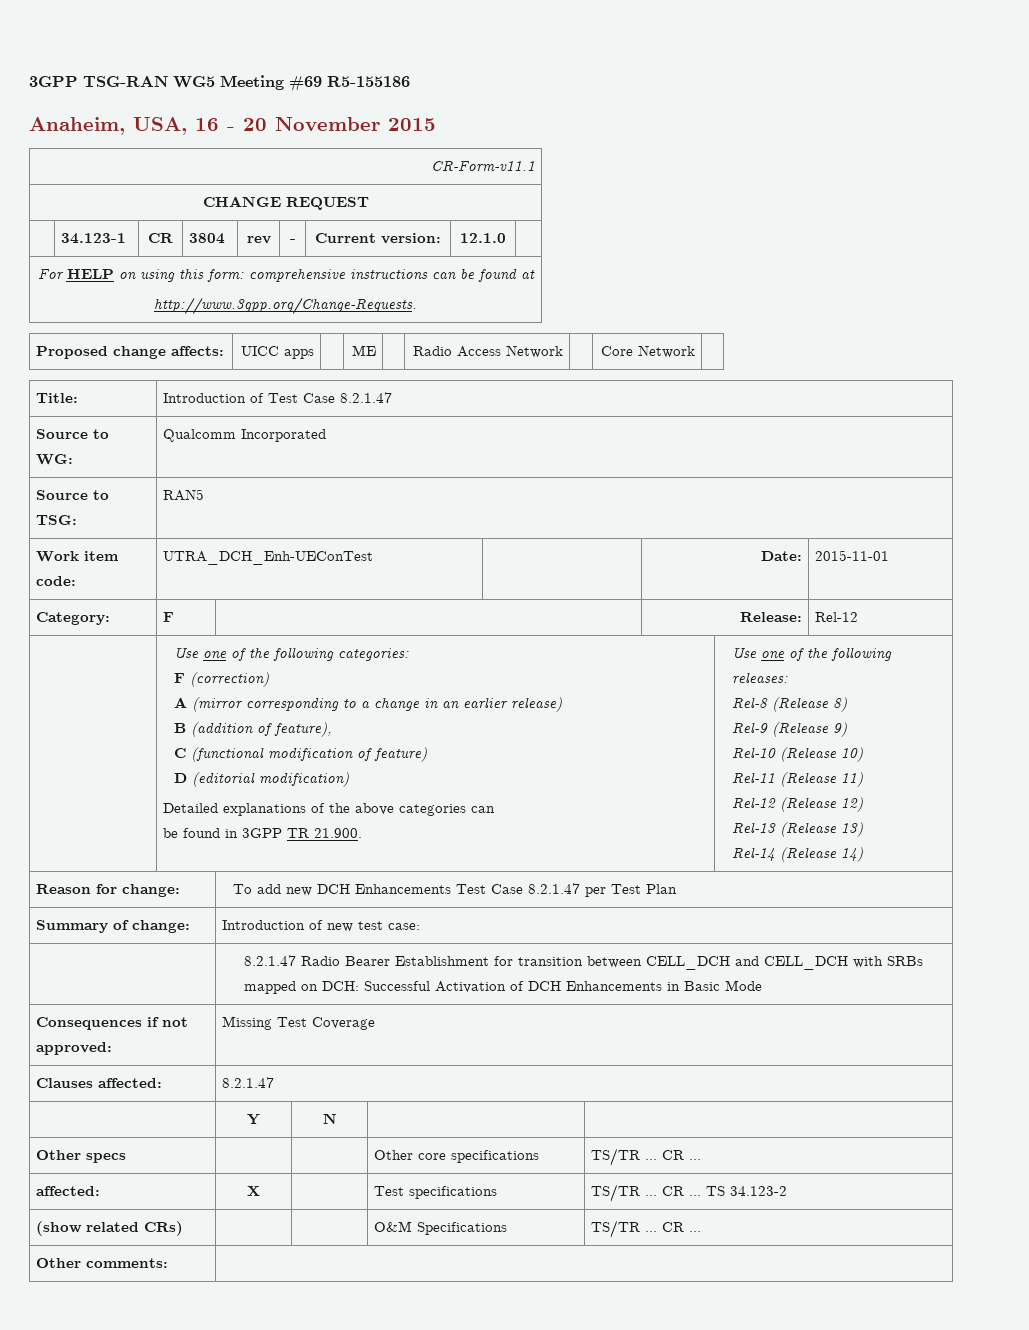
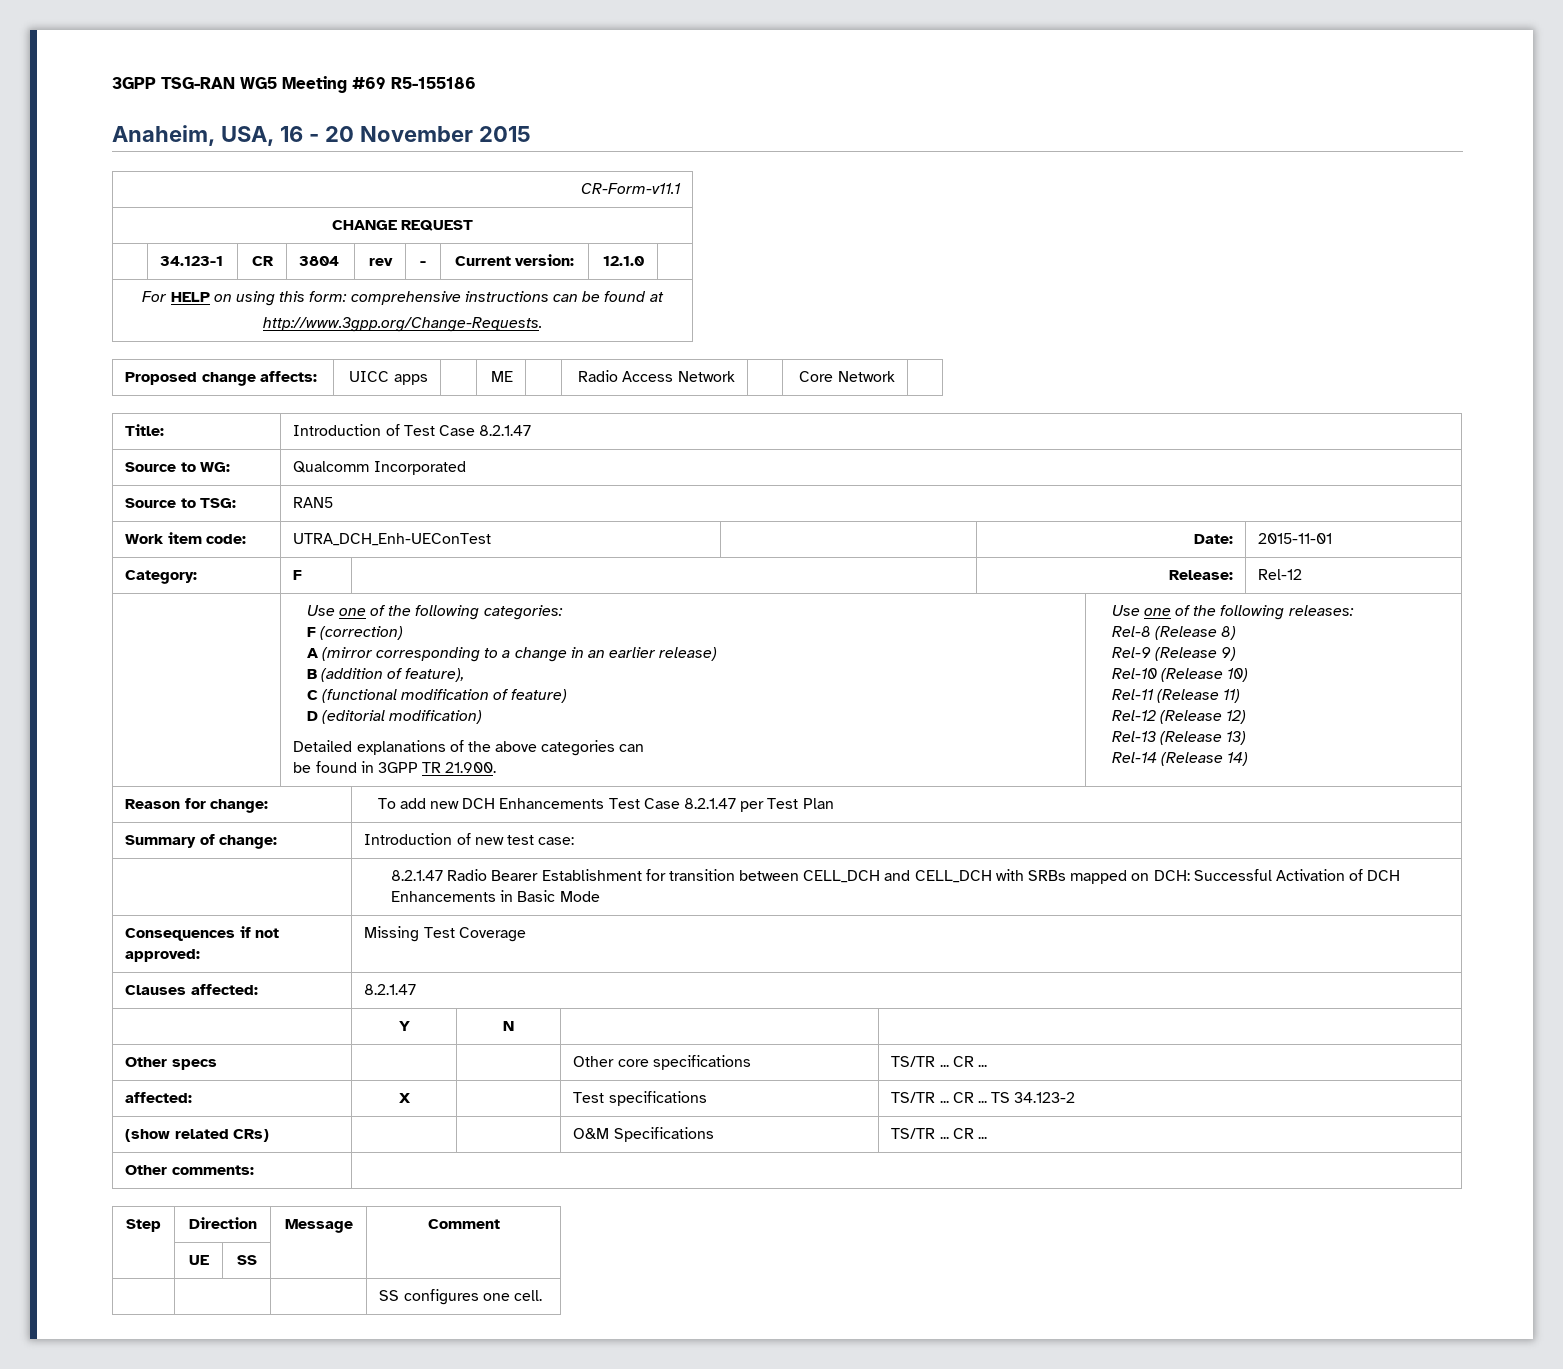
+ Step | Direction | Message | Comment
+ | UE | SS | |
+ | | | SS configures one cell.

